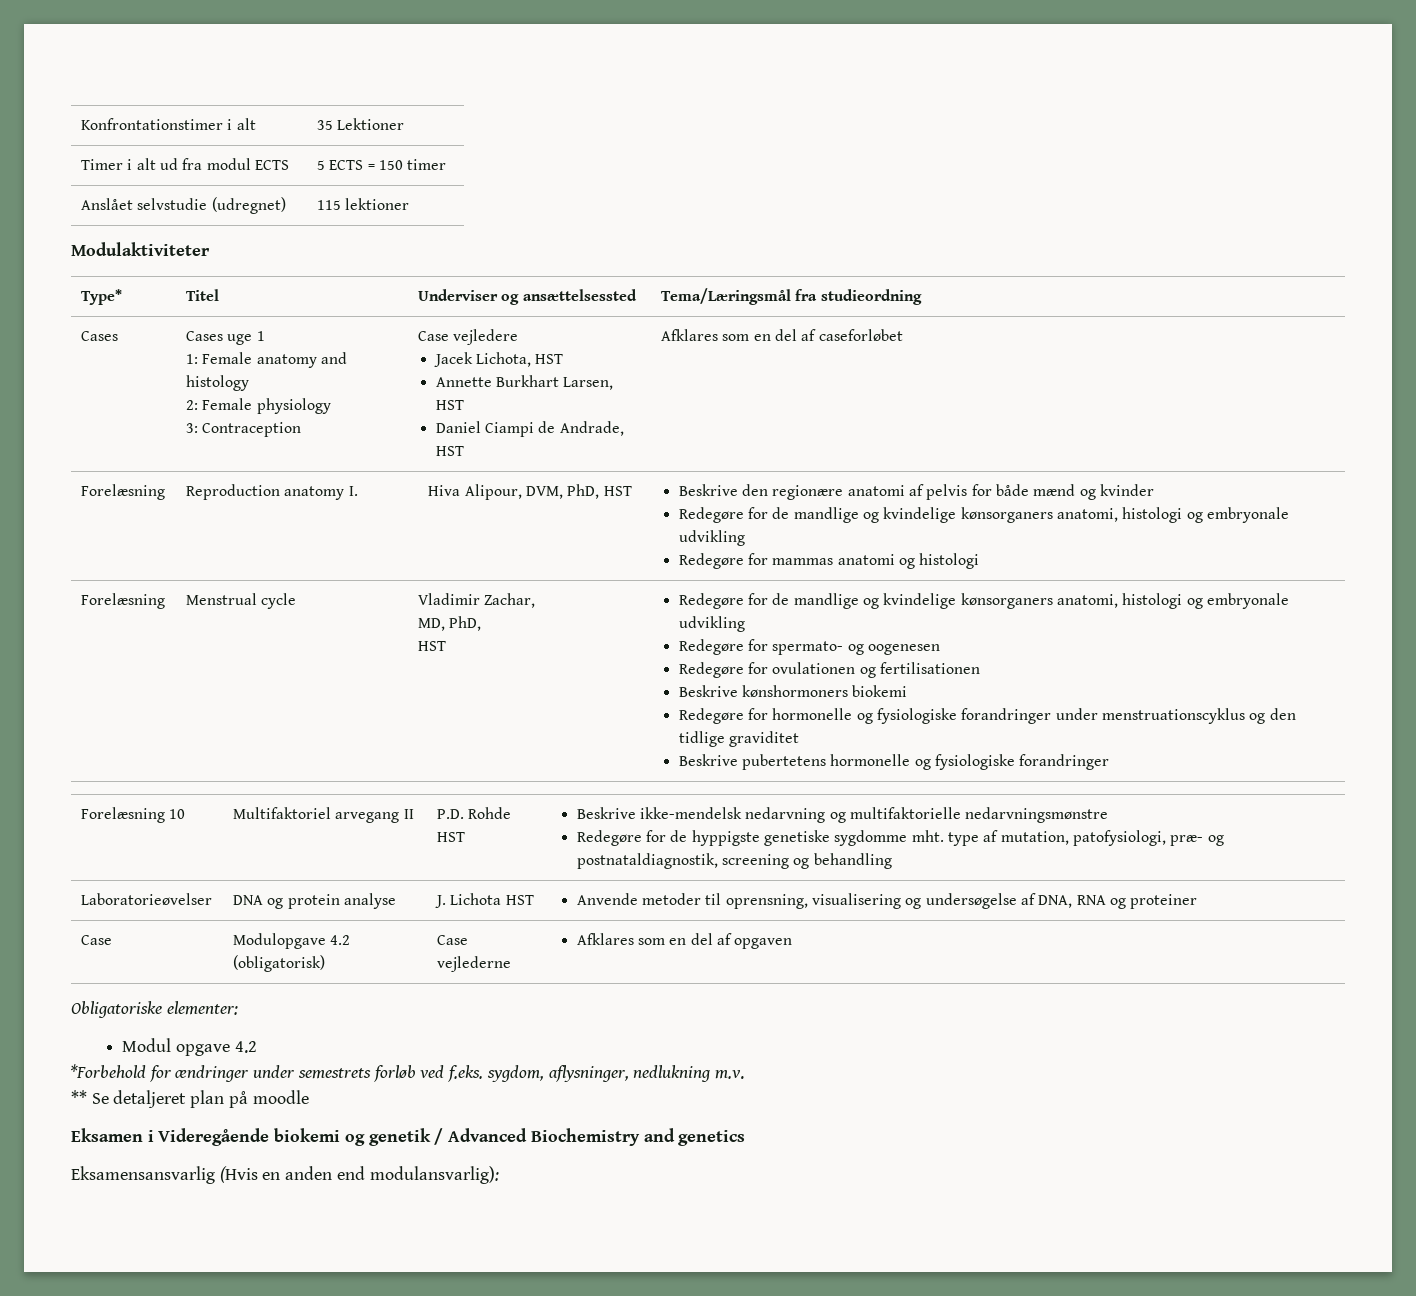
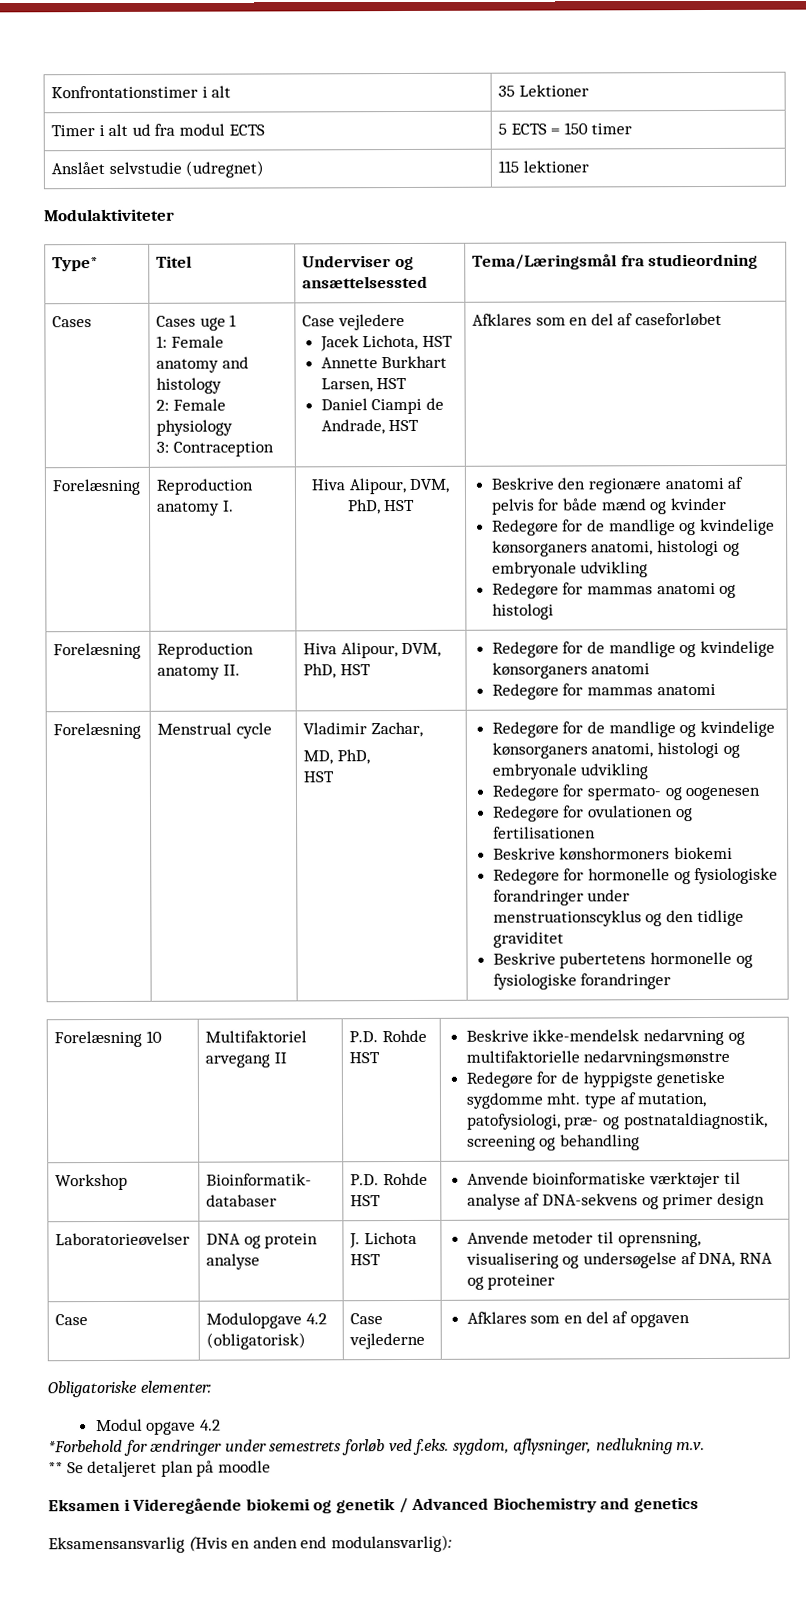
+ Forelæsning | Reproduction anatomy II. | Hiva Alipour, DVM, PhD, HST | Redegøre for de mandlige og kvindelige kønsorganers anatomi
+ Redegøre for mammas anatomi
+ Workshop | Bioinformatik- databaser | P.D. Rohde HST | Anvende bioinformatiske værktøjer til analyse af DNA-sekvens og primer design

